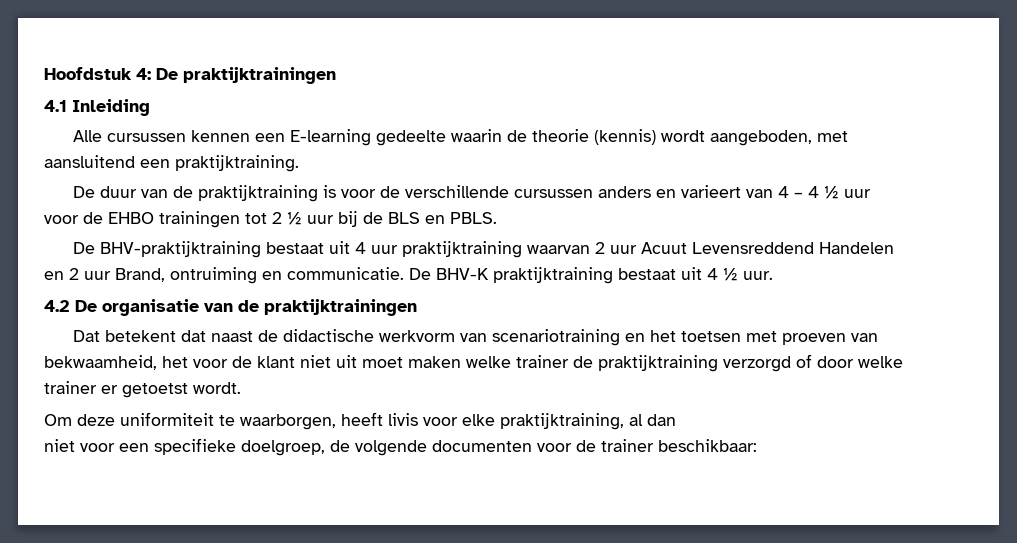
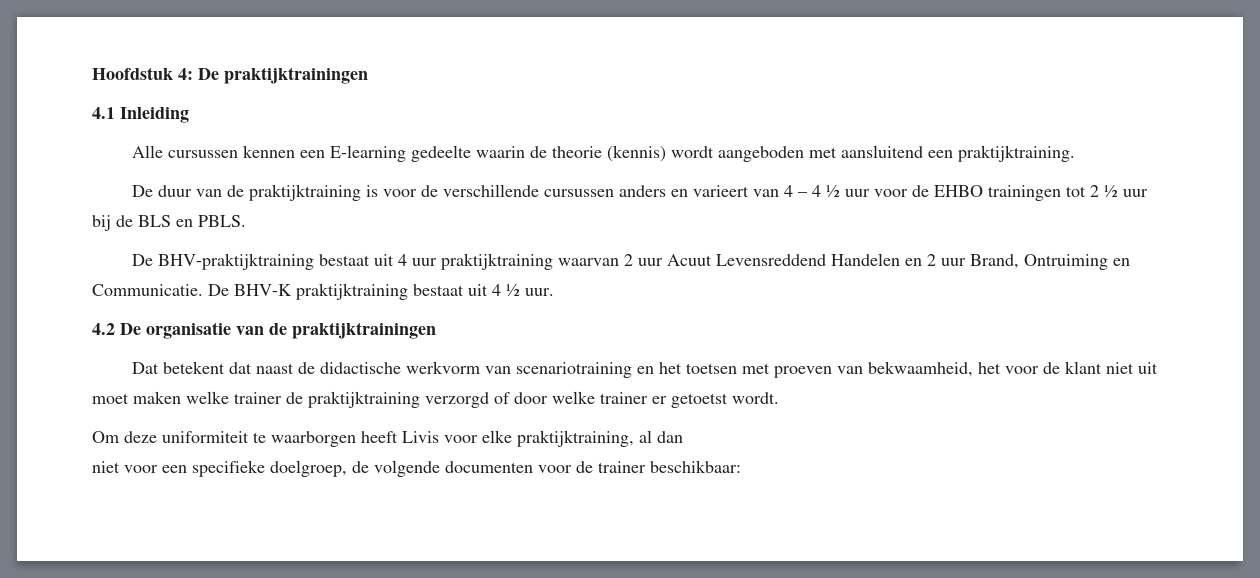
- Alle cursussen kennen een E-learning gedeelte waarin de theorie (kennis) wordt aangeboden, met aansluitend een praktijktraining.
+ Alle cursussen kennen een E-learning gedeelte waarin de theorie (kennis) wordt aangeboden met aansluitend een praktijktraining.
- De BHV-praktijktraining bestaat uit 4 uur praktijktraining waarvan 2 uur Acuut Levensreddend Handelen en 2 uur Brand, ontruiming en communicatie.
+ De BHV-praktijktraining bestaat uit 4 uur praktijktraining waarvan 2 uur Acuut Levensreddend Handelen en 2 uur Brand, Ontruiming en Communicatie.
- Om deze uniformiteit te waarborgen, heeft livis voor elke praktijktraining, al dan
+ Om deze uniformiteit te waarborgen heeft Livis voor elke praktijktraining, al dan

